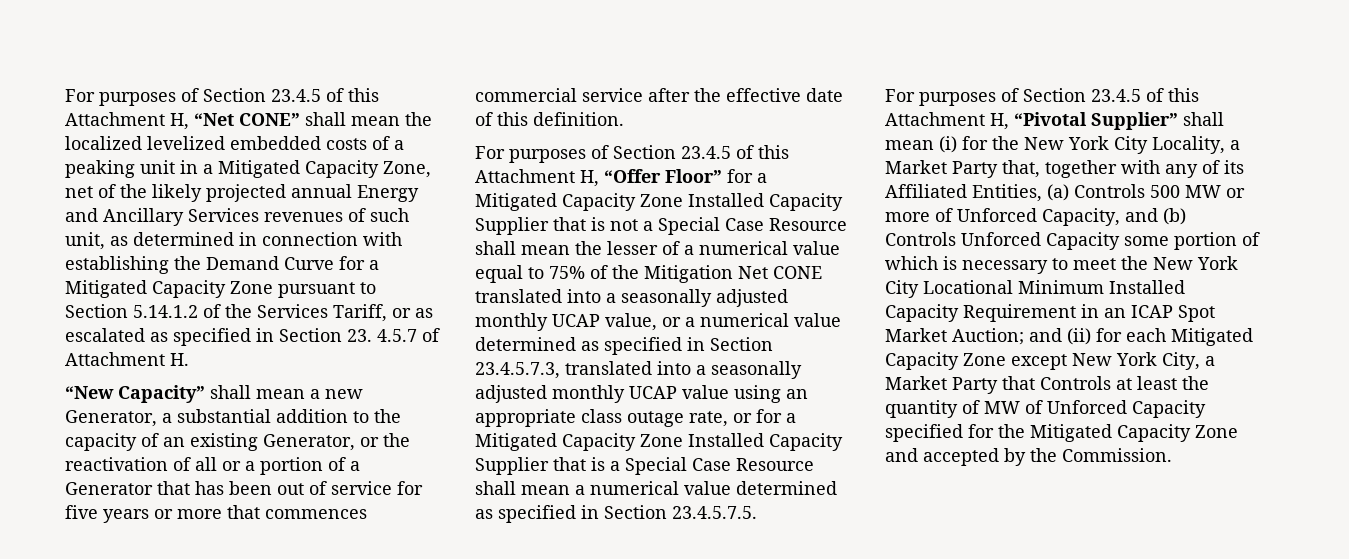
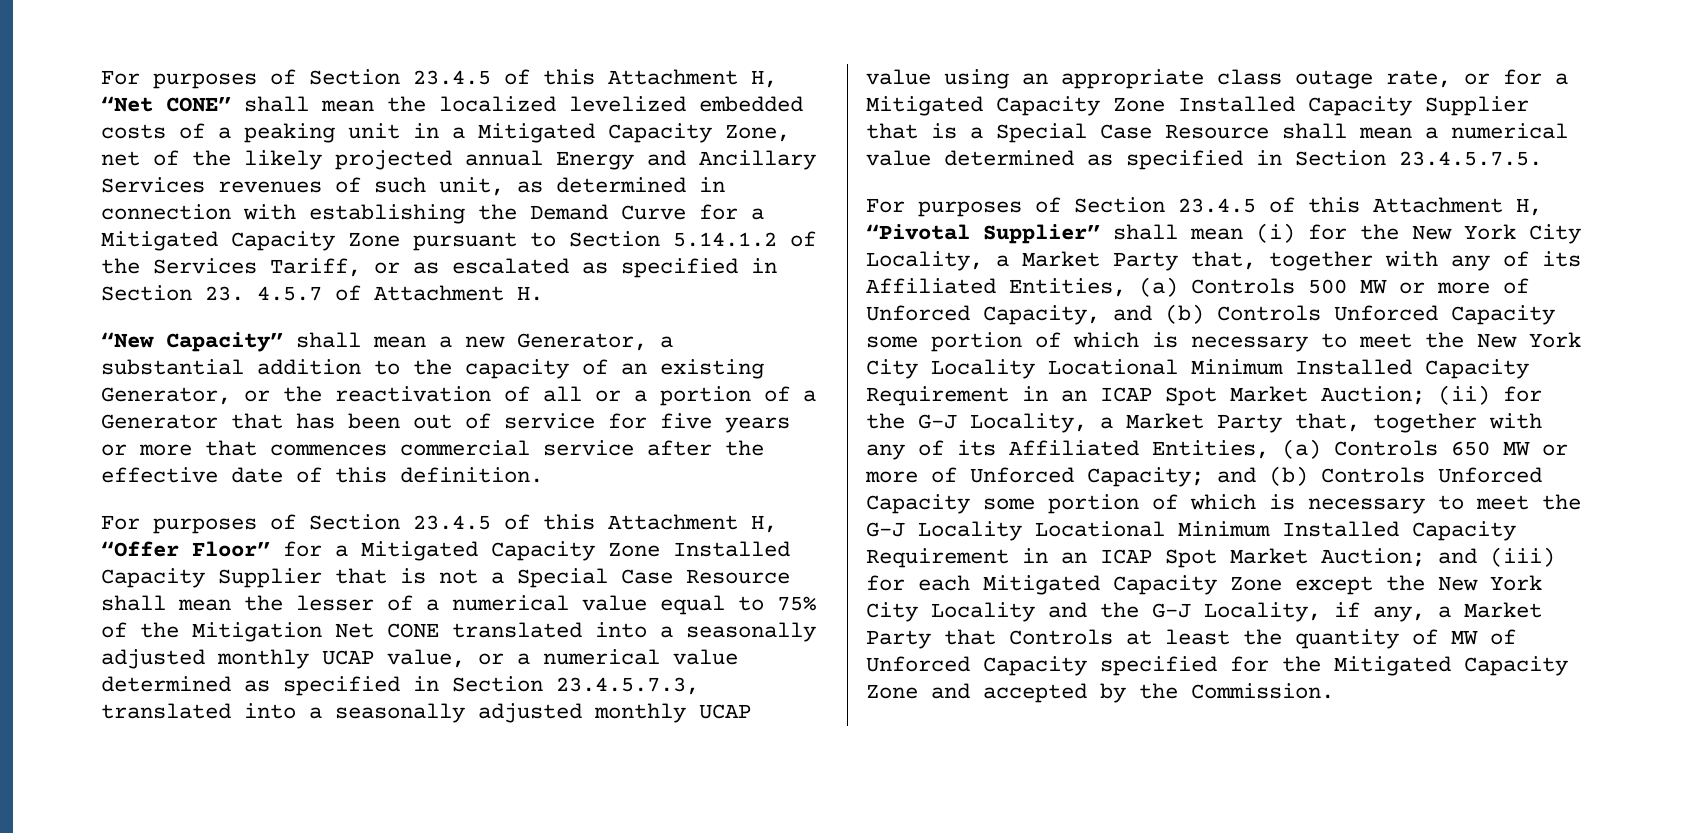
- For purposes of Section 23.4.5 of this Attachment H, “Pivotal Supplier” shall mean (i) for the New York City Locality, a Market Party that, together with any of its Affiliated Entities, (a) Controls 500 MW or more of Unforced Capacity, and (b) Controls Unforced Capacity some portion of which is necessary to meet the New York City Locational Minimum Installed Capacity Requirement in an ICAP Spot Market Auction;
+ For purposes of Section 23.4.5 of this Attachment H, “Pivotal Supplier” shall mean (i) for the New York City Locality, a Market Party that, together with any of its Affiliated Entities, (a) Controls 500 MW or more of Unforced Capacity, and (b) Controls Unforced Capacity some portion of which is necessary to meet the New York City Locality Locational Minimum Installed Capacity Requirement in an ICAP Spot Market Auction; (ii) for the G-J Locality, a Market Party that, together with any of its Affiliated Entities, (a) Controls 650 MW or more of Unforced Capacity; and (b) Controls Unforced Capacity some portion of which is necessary to meet the G-J Locality Locational Minimum Installed Capacity Requirement in an ICAP Spot Market Auction;
- and (ii) for each Mitigated Capacity Zone except New York City, a Market Party that Controls at least the quantity of MW of Unforced Capacity specified for the Mitigated Capacity Zone and accepted by the Commission.
+ and (iii) for each Mitigated Capacity Zone except the New York City Locality and the G-J Locality, if any, a Market Party that Controls at least the quantity of MW of Unforced Capacity specified for the Mitigated Capacity Zone and accepted by the Commission.

